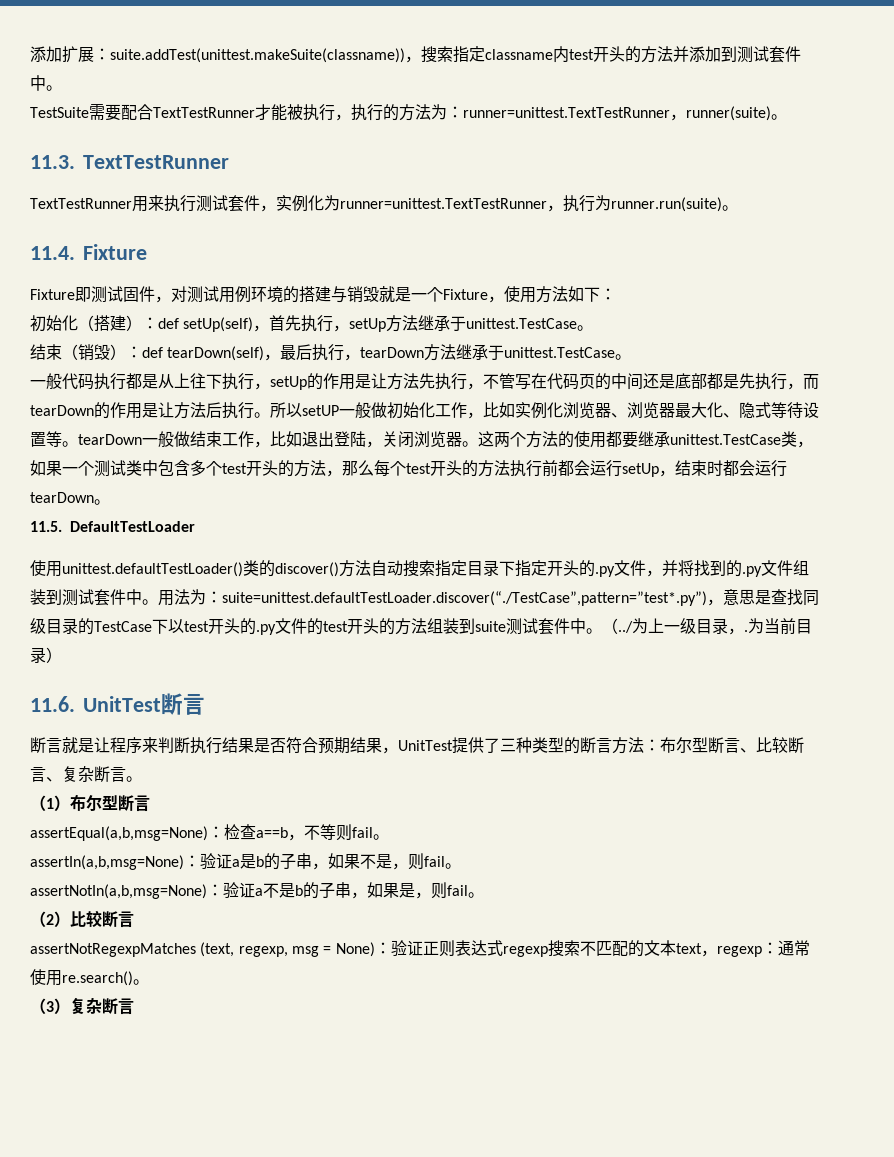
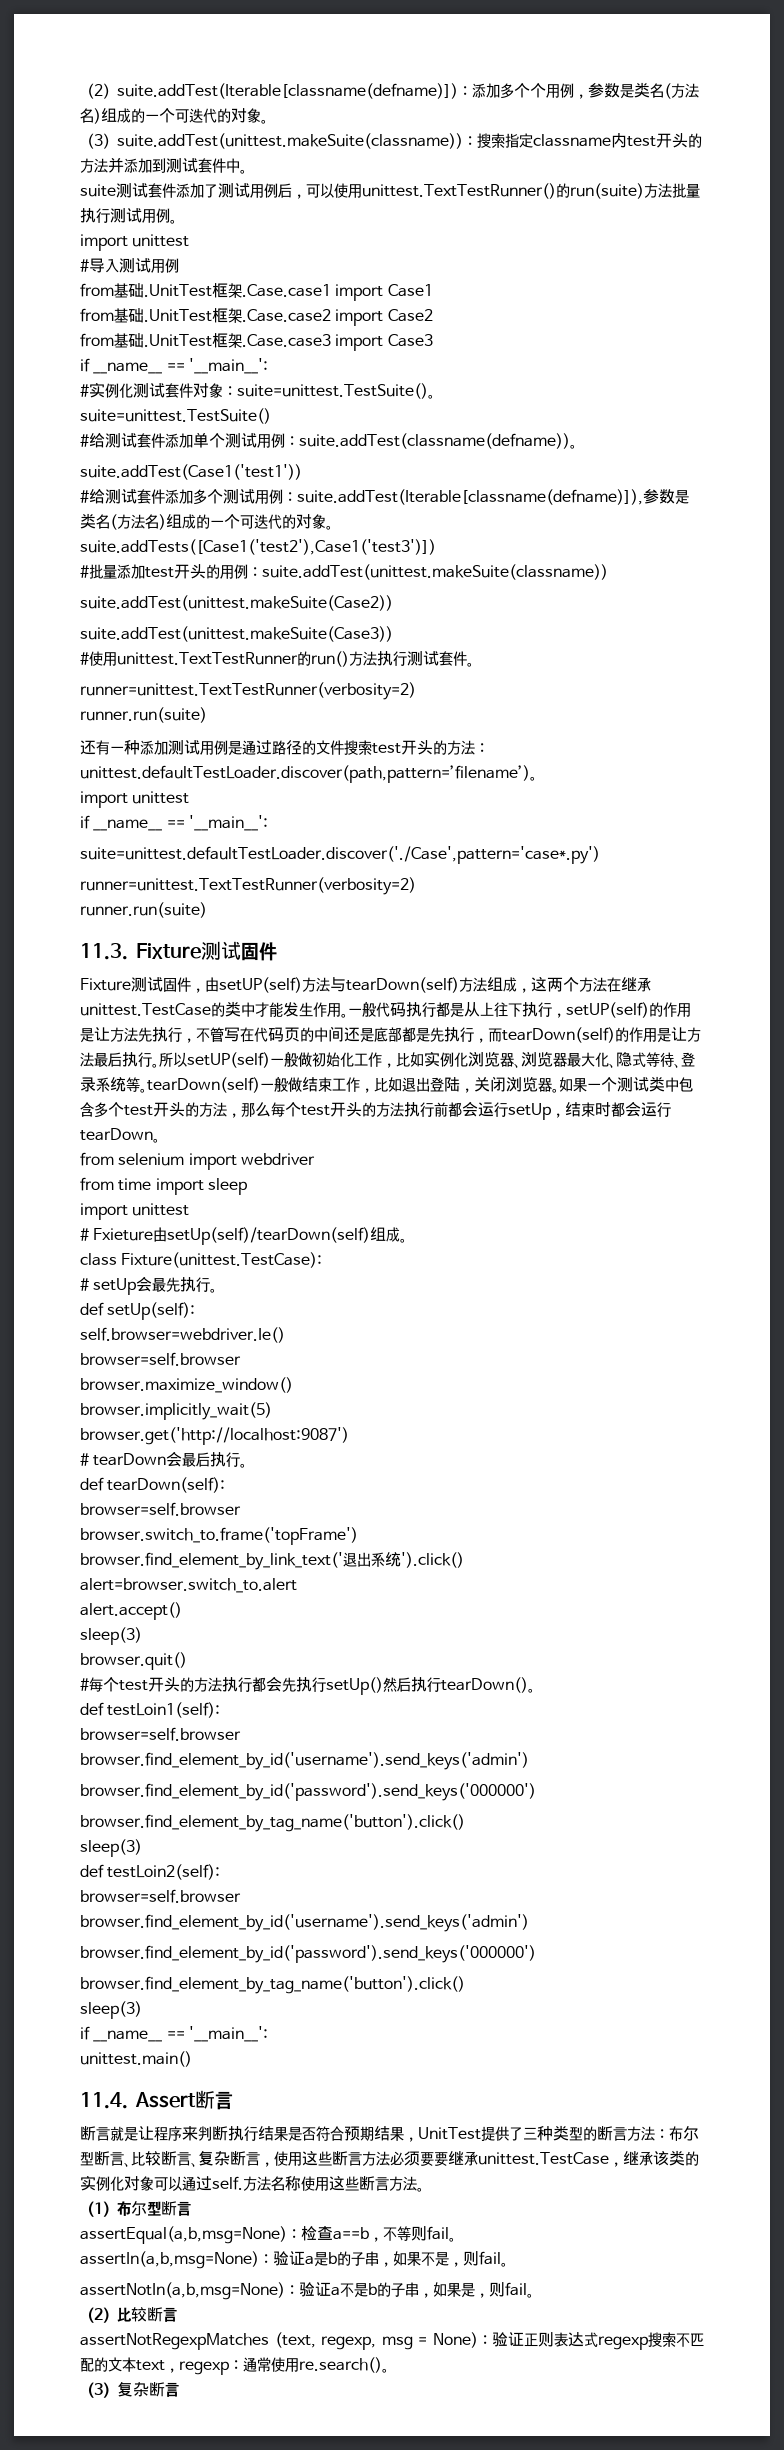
- 添加扩展：suite.addTest(unittest.makeSuite(classname))，搜索指定classname内test开头的方法并添加到测试套件中。
+ （2）suite.addTest(Iterable[classname(defname)])：添加多个个用例，参数是类名(方法名)组成的一个可迭代的对象。
+ （3）suite.addTest(unittest.makeSuite(classname))：搜索指定classname内test开头的方法并添加到测试套件中。
- TestSuite需要配合TextTestRunner才能被执行，执行的方法为：runner=unittest.TextTestRunner，runner(suite)。
- 11.3. TextTestRunner
- TextTestRunner用来执行测试套件，实例化为runner=unittest.TextTestRunner，执行为runner.run(suite)。
- 11.4. Fixture
- Fixture即测试固件，对测试用例环境的搭建与销毁就是一个Fixture，使用方法如下：
- 初始化（搭建）：def setUp(self)，首先执行，setUp方法继承于unittest.TestCase。
- 结束（销毁）：def tearDown(self)，最后执行，tearDown方法继承于unittest.TestCase。
- 一般代码执行都是从上往下执行，setUp的作用是让方法先执行，不管写在代码页的中间还是底部都是先执行，而tearDown的作用是让方法后执行。
+ suite测试套件添加了测试用例后，可以使用unittest.TextTestRunner()的run(suite)方法批量执行测试用例。
+ import unittest
+ #导入测试用例
+ from基础.UnitTest框架.Case.case1 import Case1
+ from基础.UnitTest框架.Case.case2 import Case2
+ from基础.UnitTest框架.Case.case3 import Case3
+ if __name__ == '__main__':
+ #实例化测试套件对象：suite=unittest.TestSuite()。
+ suite=unittest.TestSuite()
+ #给测试套件添加单个测试用例：suite.addTest(classname(defname))。
+ suite.addTest(Case1('test1'))
+ #给测试套件添加多个测试用例：suite.addTest(Iterable[classname(defname)]),参数是类名(方法名)组成的一个可迭代的对象。
+ suite.addTests([Case1('test2'),Case1('test3')])
+ #批量添加test开头的用例：suite.addTest(unittest.makeSuite(classname))
+ suite.addTest(unittest.makeSuite(Case2))
+ suite.addTest(unittest.makeSuite(Case3))
+ #使用unittest.TextTestRunner的run()方法执行测试套件。
+ runner=unittest.TextTestRunner(verbosity=2)
+ runner.run(suite)
+ 还有一种添加测试用例是通过路径的文件搜索test开头的方法：unittest.defaultTestLoader.discover(path,pattern=’filename’)。
+ import unittest
+ if __name__ == '__main__':
+ suite=unittest.defaultTestLoader.discover('./Case',pattern='case*.py')
+ runner=unittest.TextTestRunner(verbosity=2)
+ runner.run(suite)
+ 11.3. Fixture测试固件
+ Fixture测试固件，由setUP(self)方法与tearDown(self)方法组成，这两个方法在继承unittest.TestCase的类中才能发生作用。一般代码执行都是从上往下执行，setUP(self)的作用是让方法先执行，不管写在代码页的中间还是底部都是先执行，而tearDown(self)的作用是让方法最后执行。
- 所以setUP一般做初始化工作，比如实例化浏览器、浏览器最大化、隐式等待设置等。tearDown一般做结束工作，比如退出登陆，关闭浏览器。
+ 所以setUP(self)一般做初始化工作，比如实例化浏览器、浏览器最大化、隐式等待、登录系统等。tearDown(self)一般做结束工作，比如退出登陆，关闭浏览器。
- 这两个方法的使用都要继承unittest.TestCase类，如果一个测试类中包含多个test开头的方法，那么每个test开头的方法执行前都会运行setUp，结束时都会运行tearDown。
+ 如果一个测试类中包含多个test开头的方法，那么每个test开头的方法执行前都会运行setUp，结束时都会运行tearDown。
- 11.5. DefaultTestLoader
- 使用unittest.defaultTestLoader()类的discover()方法自动搜索指定目录下指定开头的.py文件，并将找到的.py文件组装到测试套件中。用法为：suite=unittest.defaultTestLoader.discover(“./TestCase”,pattern=”test*.py”)，意思是查找同级目录的TestCase下以test开头的.py文件的test开头的方法组装到suite测试套件中。（../为上一级目录，.为当前目录）
- 11.6. UnitTest断言
+ from selenium import webdriver
+ from time import sleep
+ import unittest
+ # Fxieture由setUp(self)/tearDown(self)组成。
+ class Fixture(unittest.TestCase):
+ # setUp会最先执行。
+ def setUp(self):
+ self.browser=webdriver.Ie()
+ browser=self.browser
+ browser.maximize_window()
+ browser.implicitly_wait(5)
+ browser.get('http://localhost:9087')
+ # tearDown会最后执行。
+ def tearDown(self):
+ browser=self.browser
+ browser.switch_to.frame('topFrame')
+ browser.find_element_by_link_text('退出系统').click()
+ alert=browser.switch_to.alert
+ alert.accept()
+ sleep(3)
+ browser.quit()
+ #每个test开头的方法执行都会先执行setUp()然后执行tearDown()。
+ def testLoin1(self):
+ browser=self.browser
+ browser.find_element_by_id('username').send_keys('admin')
+ browser.find_element_by_id('password').send_keys('000000')
+ browser.find_element_by_tag_name('button').click()
+ sleep(3)
+ def testLoin2(self):
+ browser=self.browser
+ browser.find_element_by_id('username').send_keys('admin')
+ browser.find_element_by_id('password').send_keys('000000')
+ browser.find_element_by_tag_name('button').click()
+ sleep(3)
+ if __name__ == '__main__':
+ unittest.main()
+ 11.4. Assert断言
- 断言就是让程序来判断执行结果是否符合预期结果，UnitTest提供了三种类型的断言方法：布尔型断言、比较断言、复杂断言。
+ 断言就是让程序来判断执行结果是否符合预期结果，UnitTest提供了三种类型的断言方法：布尔型断言、比较断言、复杂断言，使用这些断言方法必须要要继承unittest.TestCase，继承该类的实例化对象可以通过self.方法名称使用这些断言方法。

